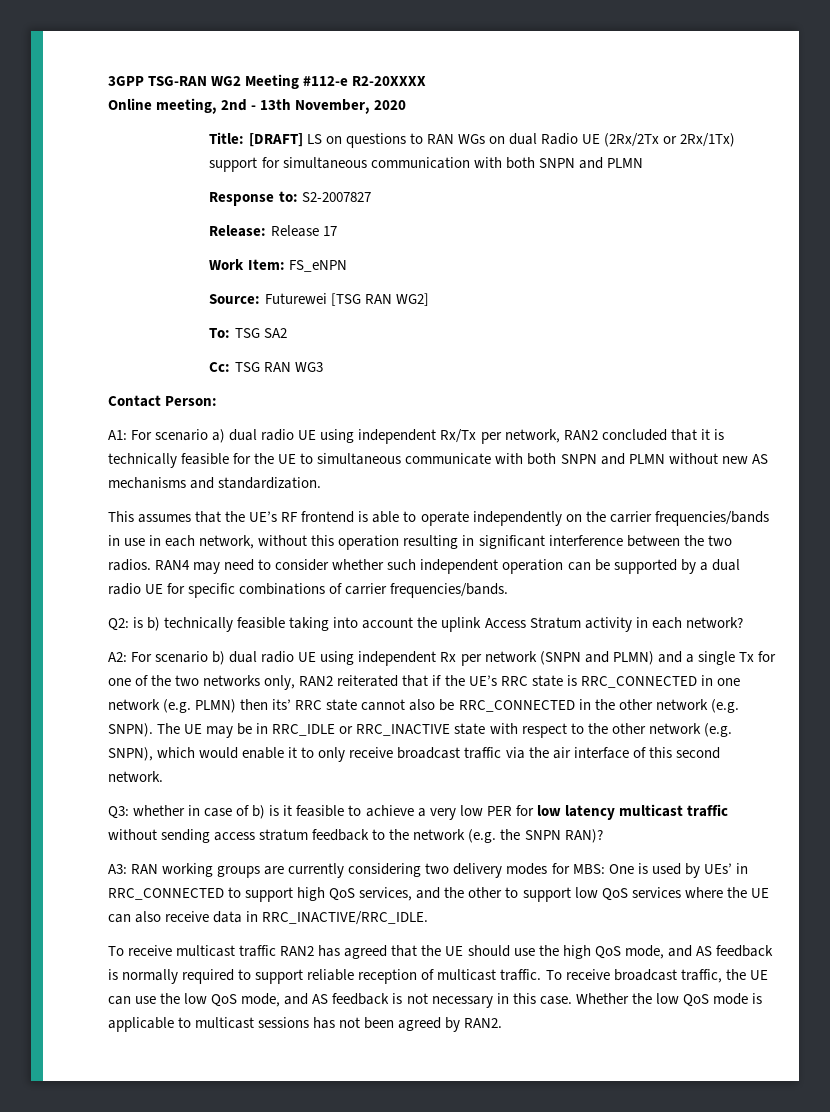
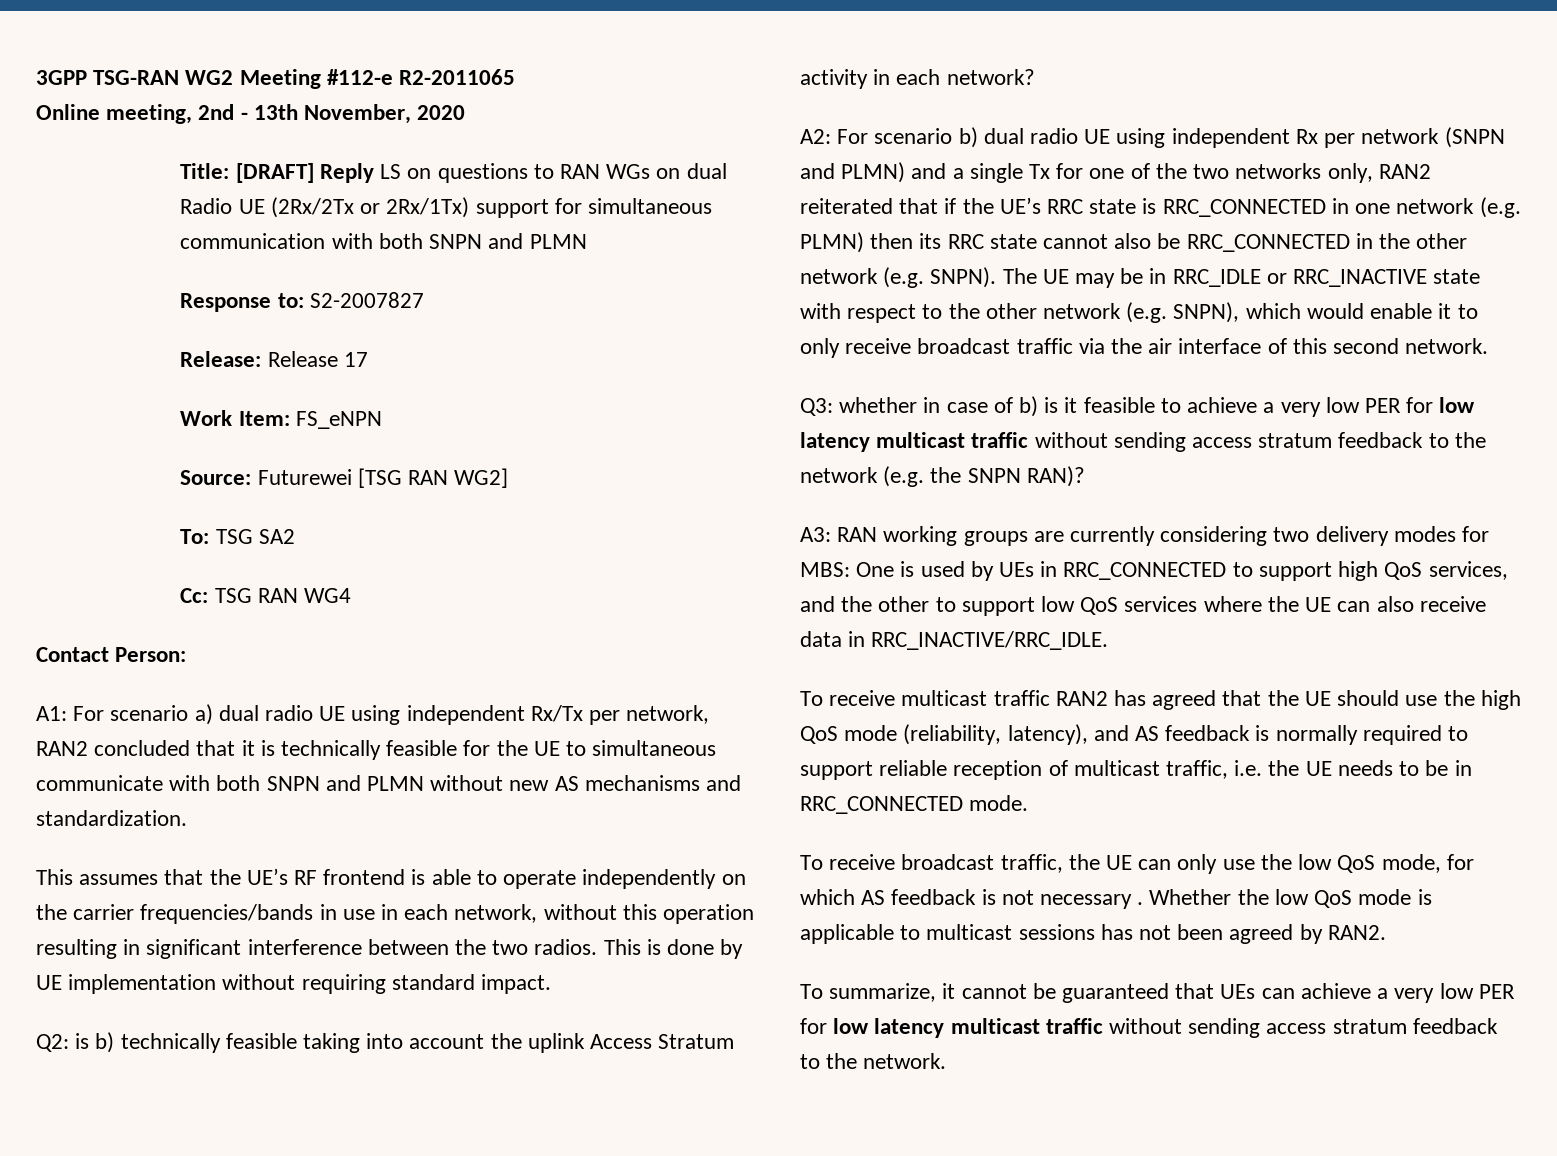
- 3GPP TSG-RAN WG2 Meeting #112-e R2-20XXXX
+ 3GPP TSG-RAN WG2 Meeting #112-e R2-2011065
- Title: [DRAFT] LS on questions to RAN WGs on dual Radio UE (2Rx/2Tx or 2Rx/1Tx) support for simultaneous communication with both SNPN and PLMN
+ Title: [DRAFT] Reply LS on questions to RAN WGs on dual Radio UE (2Rx/2Tx or 2Rx/1Tx) support for simultaneous communication with both SNPN and PLMN
- Cc: TSG RAN WG3
+ Cc: TSG RAN WG4
- RAN4 may need to consider whether such independent operation can be supported by a dual radio UE for specific combinations of carrier frequencies/bands.
+ This is done by UE implementation without requiring standard impact.
- A2: For scenario b) dual radio UE using independent Rx per network (SNPN and PLMN) and a single Tx for one of the two networks only, RAN2 reiterated that if the UE’s RRC state is RRC_CONNECTED in one network (e.g. PLMN) then its’ RRC state cannot also be RRC_CONNECTED in the other network (e.g. SNPN).
+ A2: For scenario b) dual radio UE using independent Rx per network (SNPN and PLMN) and a single Tx for one of the two networks only, RAN2 reiterated that if the UE’s RRC state is RRC_CONNECTED in one network (e.g. PLMN) then its RRC state cannot also be RRC_CONNECTED in the other network (e.g. SNPN).
- A3: RAN working groups are currently considering two delivery modes for MBS: One is used by UEs’ in RRC_CONNECTED to support high QoS services, and the other to support low QoS services where the UE can also receive data in RRC_INACTIVE/RRC_IDLE.
+ A3: RAN working groups are currently considering two delivery modes for MBS: One is used by UEs in RRC_CONNECTED to support high QoS services, and the other to support low QoS services where the UE can also receive data in RRC_INACTIVE/RRC_IDLE.
- To receive multicast traffic RAN2 has agreed that the UE should use the high QoS mode, and AS feedback is normally required to support reliable reception of multicast traffic. To receive broadcast traffic, the UE can use the low QoS mode, and AS feedback is not necessary in this case.
+ To receive multicast traffic RAN2 has agreed that the UE should use the high QoS mode (reliability, latency), and AS feedback is normally required to support reliable reception of multicast traffic, i.e. the UE needs to be in RRC_CONNECTED mode.
+ To receive broadcast traffic, the UE can only use the low QoS mode, for which AS feedback is not necessary .
+ To summarize, it cannot be guaranteed that UEs can achieve a very low PER for low latency multicast traffic without sending access stratum feedback to the network.

